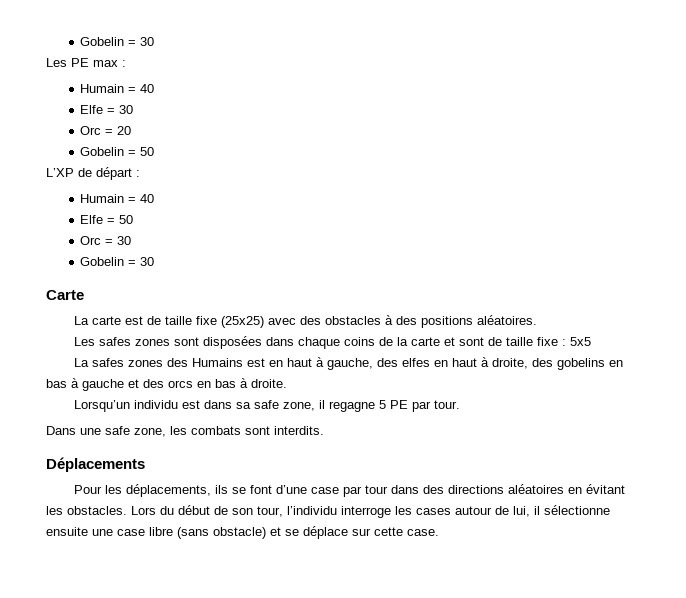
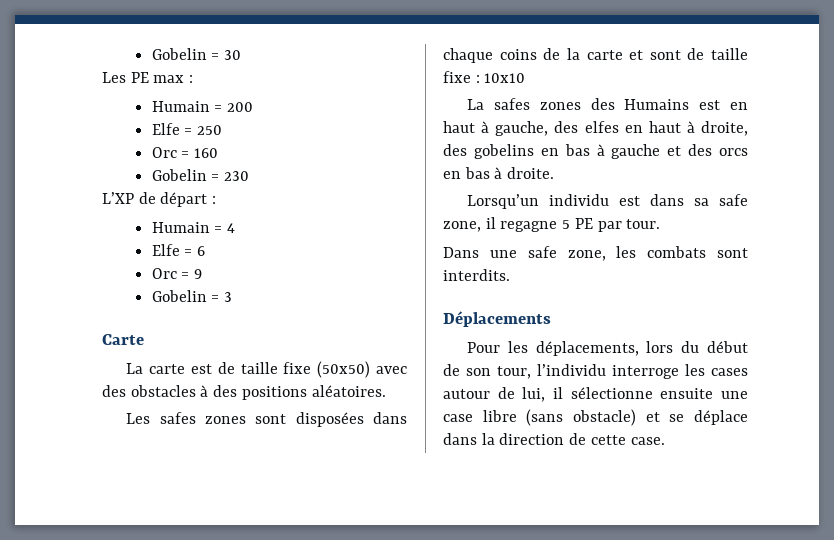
  Les PE max :
- Humain = 40
- Elfe = 30
- Orc = 20
- Gobelin = 50
+ Humain = 200
+ Elfe = 250
+ Orc = 160
+ Gobelin = 230
  L’XP de départ :
- Humain = 40
- Elfe = 50
- Orc = 30
- Gobelin = 30
+ Humain = 4
+ Elfe = 6
+ Orc = 9
+ Gobelin = 3
- La carte est de taille fixe (25x25) avec des obstacles à des positions aléatoires.
+ La carte est de taille fixe (50x50) avec des obstacles à des positions aléatoires.
- Les safes zones sont disposées dans chaque coins de la carte et sont de taille fixe : 5x5
+ Les safes zones sont disposées dans chaque coins de la carte et sont de taille fixe : 10x10
- Pour les déplacements, ils se font d’une case par tour dans des directions aléatoires en évitant les obstacles. Lors du début de son tour, l’individu interroge les cases autour de lui, il sélectionne ensuite une case libre (sans obstacle) et se déplace sur cette case.
+ Pour les déplacements, lors du début de son tour, l’individu interroge les cases autour de lui, il sélectionne ensuite une case libre (sans obstacle) et se déplace dans la direction de cette case.

